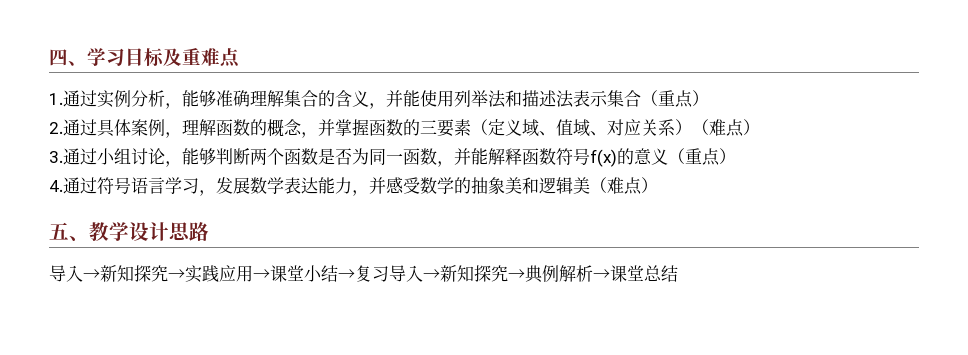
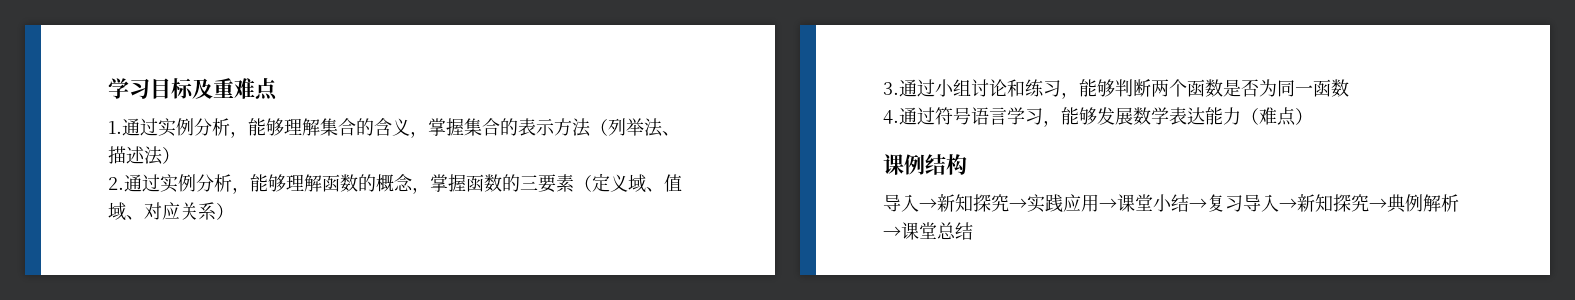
- 四、学习目标及重难点
+ 学习目标及重难点
- 1.通过实例分析，能够准确理解集合的含义，并能使用列举法和描述法表示集合（重点）
+ 1.通过实例分析，能够理解集合的含义，掌握集合的表示方法（列举法、描述法）
- 2.通过具体案例，理解函数的概念，并掌握函数的三要素（定义域、值域、对应关系）（难点）
+ 2.通过实例分析，能够理解函数的概念，掌握函数的三要素（定义域、值域、对应关系）
- 3.通过小组讨论，能够判断两个函数是否为同一函数，并能解释函数符号f(x)的意义（重点）
+ 3.通过小组讨论和练习，能够判断两个函数是否为同一函数
- 4.通过符号语言学习，发展数学表达能力，并感受数学的抽象美和逻辑美（难点）
- 五、教学设计思路
+ 4.通过符号语言学习，能够发展数学表达能力（难点）
+ 课例结构

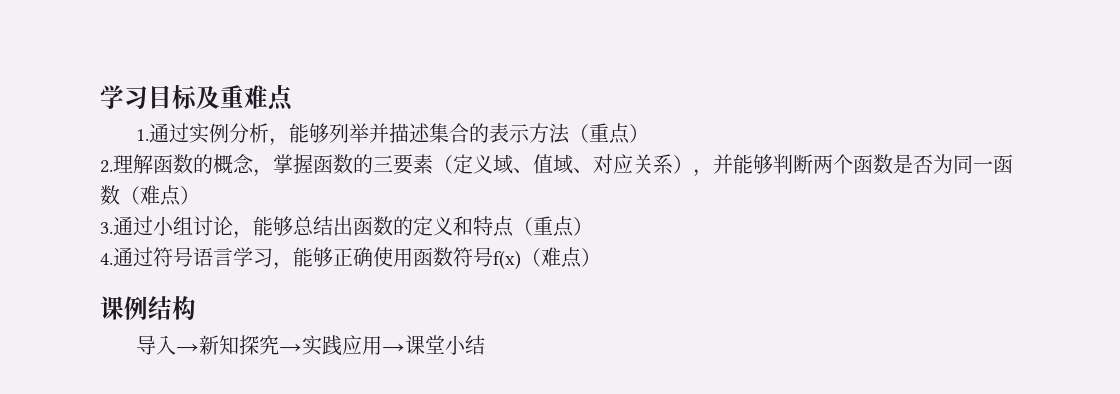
- 1.通过实例分析，能够理解集合的含义，掌握集合的表示方法（列举法、描述法）
- 2.通过实例分析，能够理解函数的概念，掌握函数的三要素（定义域、值域、对应关系）
- 3.通过小组讨论和练习，能够判断两个函数是否为同一函数
+ 1.通过实例分析，能够列举并描述集合的表示方法（重点）
+ 2.理解函数的概念，掌握函数的三要素（定义域、值域、对应关系），并能够判断两个函数是否为同一函数（难点）
+ 3.通过小组讨论，能够总结出函数的定义和特点（重点）
- 4.通过符号语言学习，能够发展数学表达能力（难点）
+ 4.通过符号语言学习，能够正确使用函数符号f(x)（难点）
- 导入→新知探究→实践应用→课堂小结→复习导入→新知探究→典例解析→课堂总结
+ 导入→新知探究→实践应用→课堂小结

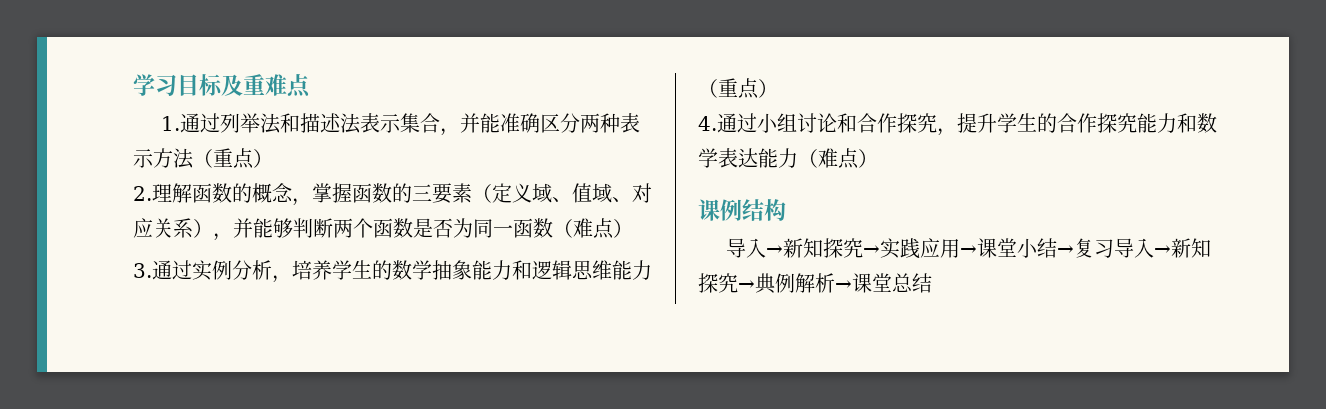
- 1.通过实例分析，能够列举并描述集合的表示方法（重点）
+ 1.通过列举法和描述法表示集合，并能准确区分两种表示方法（重点）
- 3.通过小组讨论，能够总结出函数的定义和特点（重点）
- 4.通过符号语言学习，能够正确使用函数符号f(x)（难点）
+ 3.通过实例分析，培养学生的数学抽象能力和逻辑思维能力（重点）
+ 4.通过小组讨论和合作探究，提升学生的合作探究能力和数学表达能力（难点）
- 导入→新知探究→实践应用→课堂小结
+ 导入→新知探究→实践应用→课堂小结→复习导入→新知探究→典例解析→课堂总结

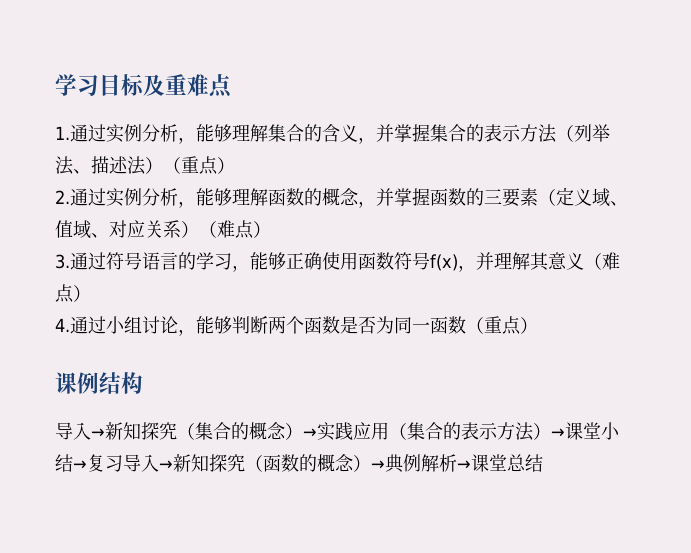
- 1.通过列举法和描述法表示集合，并能准确区分两种表示方法（重点）
- 2.理解函数的概念，掌握函数的三要素（定义域、值域、对应关系），并能够判断两个函数是否为同一函数（难点）
- 3.通过实例分析，培养学生的数学抽象能力和逻辑思维能力（重点）
- 4.通过小组讨论和合作探究，提升学生的合作探究能力和数学表达能力（难点）
+ 1.通过实例分析，能够理解集合的含义，并掌握集合的表示方法（列举法、描述法）（重点）
+ 2.通过实例分析，能够理解函数的概念，并掌握函数的三要素（定义域、值域、对应关系）（难点）
+ 3.通过符号语言的学习，能够正确使用函数符号f(x)，并理解其意义（难点）
+ 4.通过小组讨论，能够判断两个函数是否为同一函数（重点）
- 导入→新知探究→实践应用→课堂小结→复习导入→新知探究→典例解析→课堂总结
+ 导入→新知探究（集合的概念）→实践应用（集合的表示方法）→课堂小结→复习导入→新知探究（函数的概念）→典例解析→课堂总结

